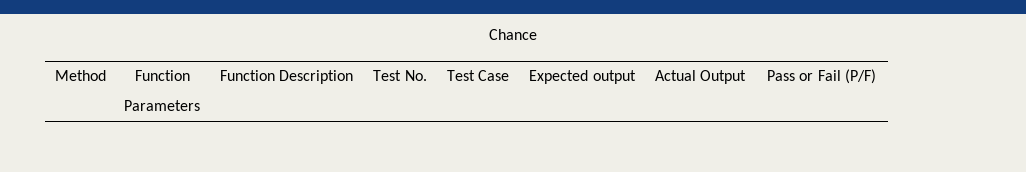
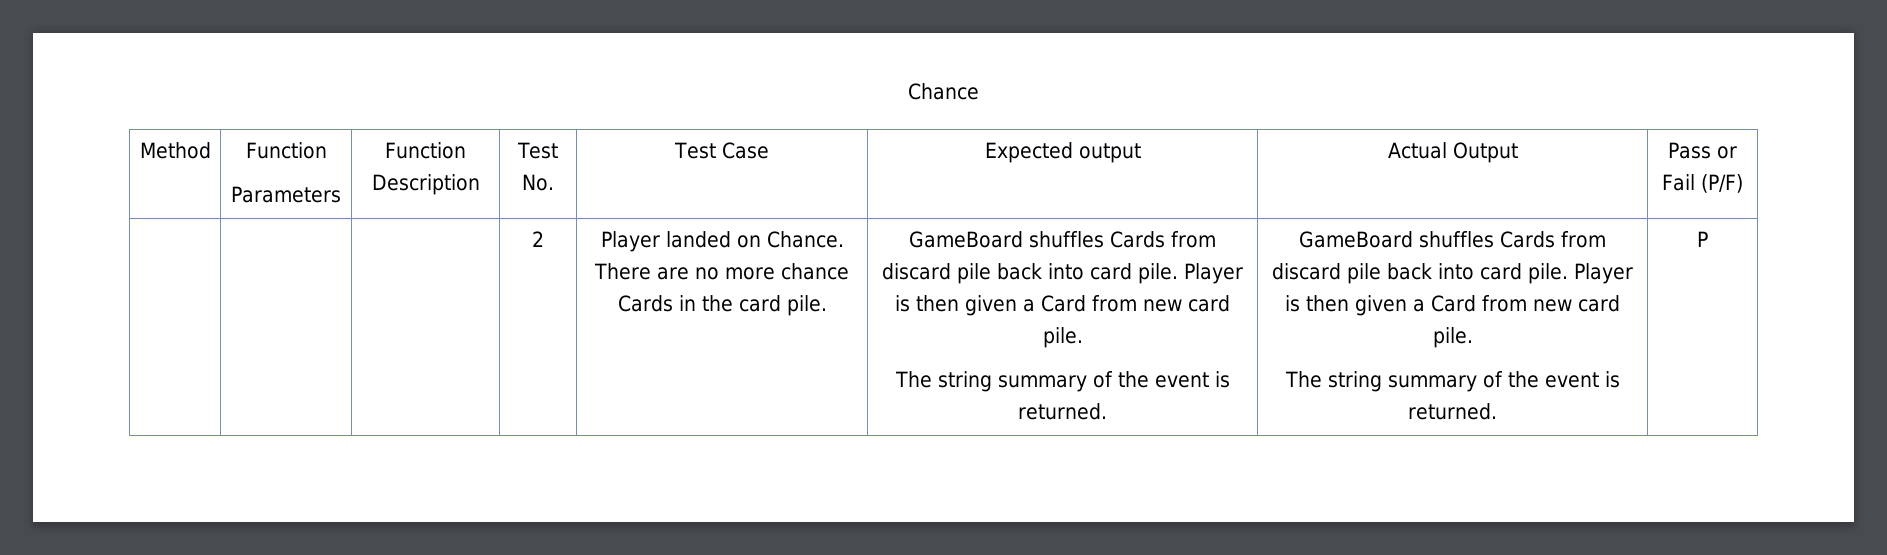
+ 2 | Player landed on Chance. There are no more chance Cards in the card pile. | GameBoard shuffles Cards from discard pile back into card pile. Player is then given a Card from new card pile.
+ The string summary of the event is returned. | GameBoard shuffles Cards from discard pile back into card pile. Player is then given a Card from new card pile.
+ The string summary of the event is returned. | P

